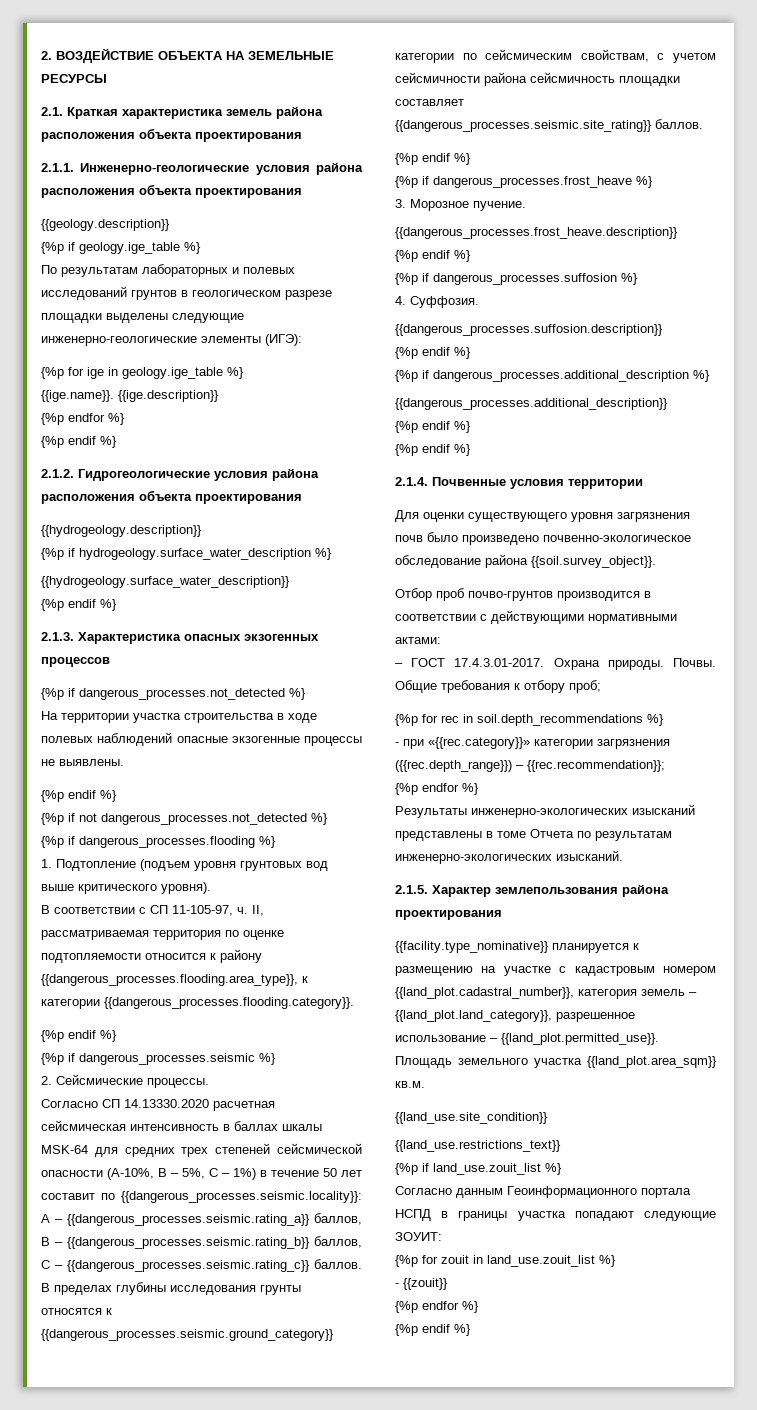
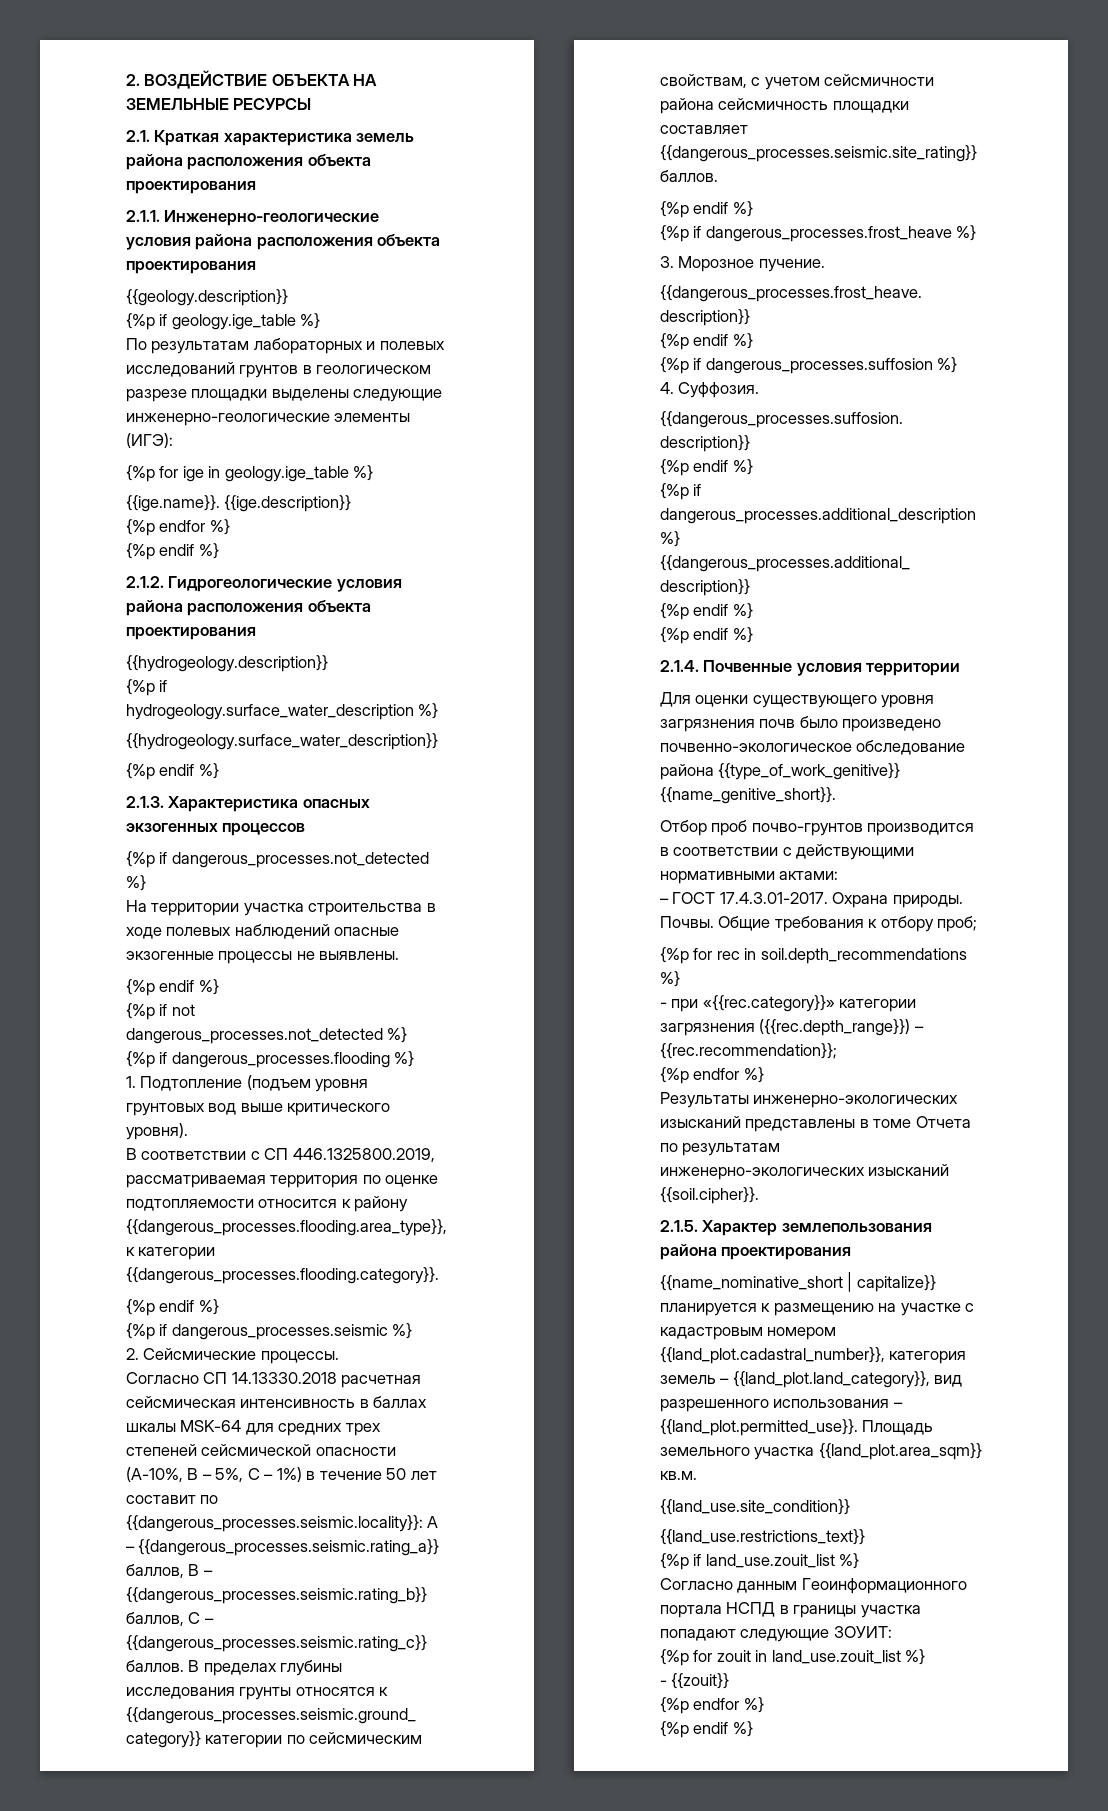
- В соответствии с СП 11-105-97, ч. II, рассматриваемая территория по оценке подтопляемости относится к району {{dangerous_processes.flooding.area_type}}, к категории {{dangerous_processes.flooding.category}}.
+ В соответствии с СП 446.1325800.2019, рассматриваемая территория по оценке подтопляемости относится к району {{dangerous_processes.flooding.area_type}}, к категории {{dangerous_processes.flooding.category}}.
- Согласно СП 14.13330.2020 расчетная сейсмическая интенсивность в баллах шкалы MSK-64 для средних трех степеней сейсмической опасности (А-10%, В – 5%, С – 1%) в течение 50 лет составит по {{dangerous_processes.seismic.locality}}: А – {{dangerous_processes.seismic.rating_a}} баллов, В – {{dangerous_processes.seismic.rating_b}} баллов, С – {{dangerous_processes.seismic.rating_c}} баллов.
+ Согласно СП 14.13330.2018 расчетная сейсмическая интенсивность в баллах шкалы MSK-64 для средних трех степеней сейсмической опасности (А-10%, В – 5%, С – 1%) в течение 50 лет составит по {{dangerous_processes.seismic.locality}}: А – {{dangerous_processes.seismic.rating_a}} баллов, В – {{dangerous_processes.seismic.rating_b}} баллов, С – {{dangerous_processes.seismic.rating_c}} баллов.
- Для оценки существующего уровня загрязнения почв было произведено почвенно-экологическое обследование района {{soil.survey_object}}.
+ Для оценки существующего уровня загрязнения почв было произведено почвенно-экологическое обследование района {{type_of_work_genitive}} {{name_genitive_short}}.
- Результаты инженерно-экологических изысканий представлены в томе Отчета по результатам инженерно-экологических изысканий.
+ Результаты инженерно-экологических изысканий представлены в томе Отчета по результатам инженерно-экологических изысканий {{soil.cipher}}.
- {{facility.type_nominative}} планируется к размещению на участке с кадастровым номером {{land_plot.cadastral_number}}, категория земель – {{land_plot.land_category}}, разрешенное использование – {{land_plot.permitted_use}}. Площадь земельного участка {{land_plot.area_sqm}} кв.м.
+ {{name_nominative_short | capitalize}} планируется к размещению на участке с кадастровым номером {{land_plot.cadastral_number}}, категория земель – {{land_plot.land_category}}, вид разрешенного использования – {{land_plot.permitted_use}}. Площадь земельного участка {{land_plot.area_sqm}} кв.м.

